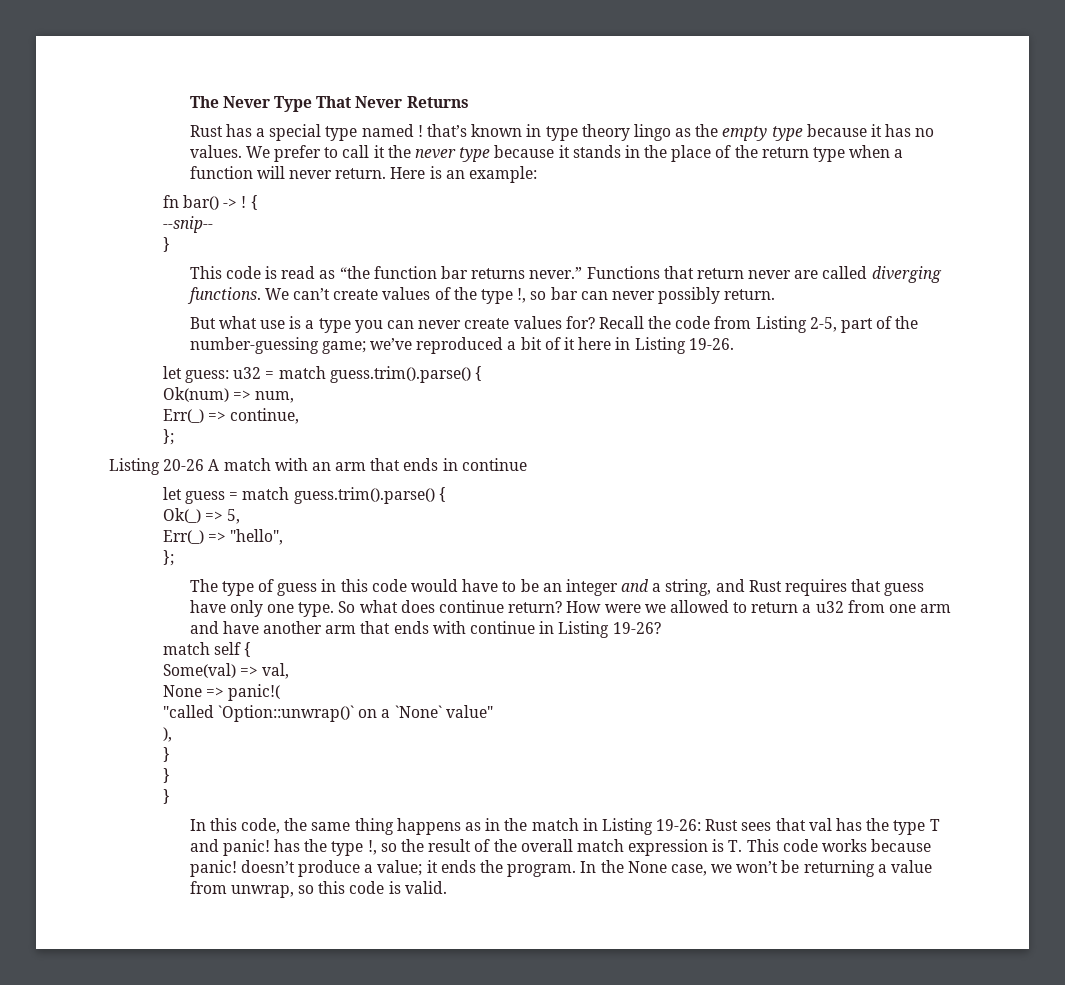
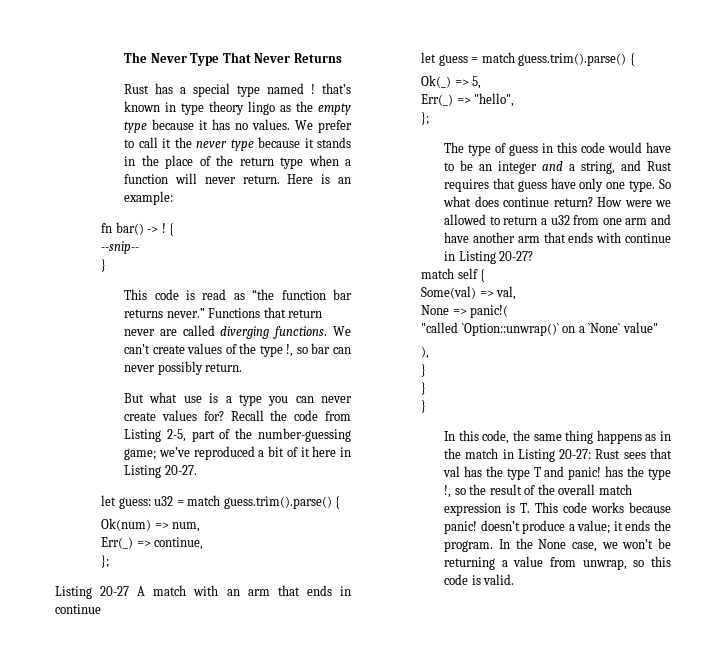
- Recall the code from Listing 2-5, part of the number-guessing game; we’ve reproduced a bit of it here in Listing 19-26.
+ Recall the code from Listing 2-5, part of the number-guessing game; we’ve reproduced a bit of it here in Listing 20-27.
- Listing 20-26 A match with an arm that ends in continue
+ Listing 20-27 A match with an arm that ends in continue
- How were we allowed to return a u32 from one arm and have another arm that ends with continue in Listing 19-26?
+ How were we allowed to return a u32 from one arm and have another arm that ends with continue in Listing 20-27?
- In this code, the same thing happens as in the match in Listing 19-26: Rust sees that val has the type T and panic! has the type !, so the result of the overall match expression is T. This code works because panic! doesn’t produce a value; it ends the program.
+ In this code, the same thing happens as in the match in Listing 20-27: Rust sees that val has the type T and panic! has the type !, so the result of the overall match expression is T. This code works because panic! doesn’t produce a value; it ends the program.

